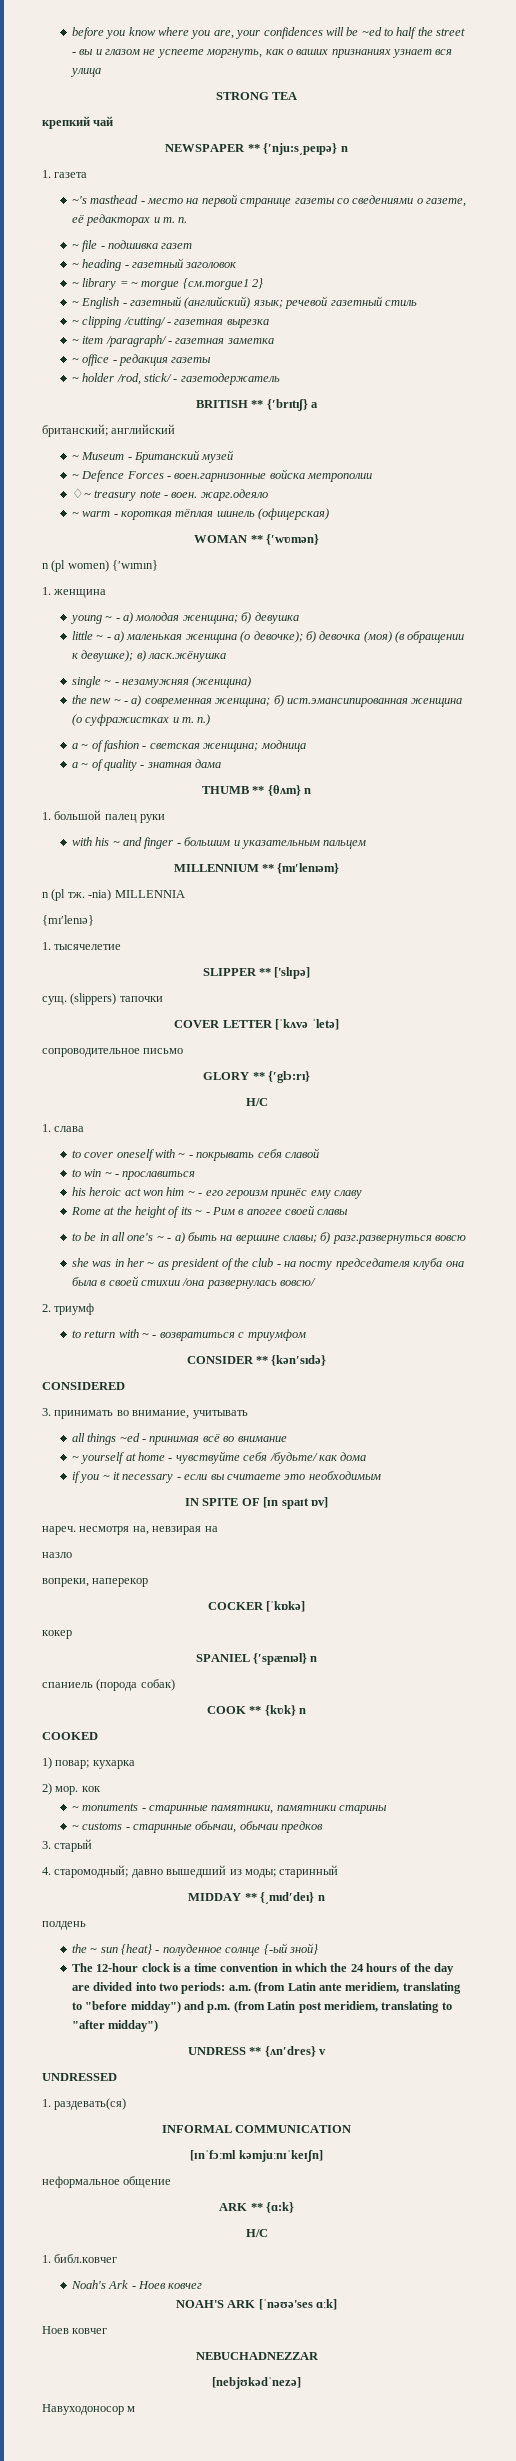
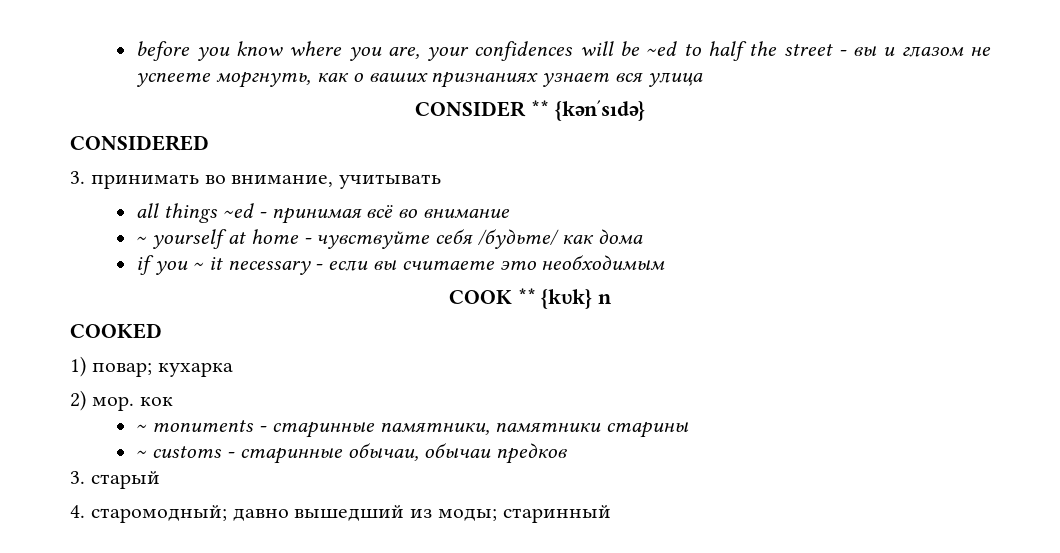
- STRONG TEA
- крепкий чай
- NEWSPAPER ** {ʹnju:s͵peıpə} n
- 1. газета
- ~'s masthead - место на первой странице газеты со сведениями о газете, её редакторах и т. п.
- ~ file - подшивка газет
- ~ heading - газетный заголовок
- ~ library = ~ morgue {см.morgue1 2}
- ~ English - газетный (английский) язык; речевой газетный стиль
- ~ clipping /cutting/ - газетная вырезка
- ~ item /paragraph/ - газетная заметка
- ~ office - редакция газеты
- ~ holder /rod, stick/ - газетодержатель
- BRITISH ** {ʹbrıtıʃ} a
- британский; английский
- ~ Museum - Британский музей
- ~ Defence Forces - воен.гарнизонные войска метрополии
- ♢~ treasury note - воен. жарг.одеяло
- ~ warm - короткая тёплая шинель (офицерская)
- WOMAN ** {ʹwʋmən}
- n (pl women) {ʹwımın}
- 1. женщина
- young ~ - а) молодая женщина; б) девушка
- little ~ - а) маленькая женщина (о девочке); б) девочка (моя) (в обращении к девушке); в) ласк.жёнушка
- single ~ - незамужняя (женщина)
- the new ~ - а) современная женщина; б) ист.эмансипированная женщина (о суфражистках и т. п.)
- a ~ of fashion - светская женщина; модница
- a ~ of quality - знатная дама
- THUMB ** {θʌm} n
- 1. большой палец руки
- with his ~ and finger - большим и указательным пальцем
- MILLENNIUM ** {mıʹlenıəm}
- n (pl тж. -nia) MILLENNIA
- {mıʹlenıə}
- 1. тысячелетие
- SLIPPER ** ['slɪpə]
- сущ. (slippers) тапочки
- COVER LETTER [ˈkʌvə ˈletə]
- сопроводительное письмо
- GLORY ** {ʹglɔ:rı}
- Н/C
- 1. слава
- to cover oneself with ~ - покрывать себя славой
- to win ~ - прославиться
- his heroic act won him ~ - его героизм принёс ему славу
- Rome at the height of its ~ - Рим в апогее своей славы
- to be in all one's ~ - а) быть на вершине славы; б) разг.развернуться вовсю
- she was in her ~ as president of the club - на посту председателя клуба она была в своей стихии /она развернулась вовсю/
- 2. триумф
- to return with ~ - возвратиться с триумфом
- IN SPITE OF [ɪn spaɪt ɒv]
- нареч. несмотря на, невзирая на
- назло
- вопреки, наперекор
- COCKER [ˈkɒkə]
- кокер
- SPANIEL {ʹspænıəl} n
- спаниель (порода собак)
- MIDDAY ** {͵mıdʹdeı} n
- полдень
- the ~ sun {heat} - полуденное солнце {-ый зной}
- The 12-hour clock is a time convention in which the 24 hours of the day are divided into two periods: a.m. (from Latin ante meridiem, translating to "before midday") and p.m. (from Latin post meridiem, translating to "after midday")
- UNDRESS ** {ʌnʹdres} v
- UNDRESSED
- 1. раздевать(ся)
- INFORMAL COMMUNICATION
- [ɪnˈfɔːml kəmjuːnɪˈkeɪʃn]
- неформальное общение
- ARK ** {ɑ:k}
- Н/C
- 1. библ.ковчег
- Noah's Ark - Ноев ковчег
- NOAH'S ARK [ˈnəʊə'ses ɑːk]
- Ноев ковчег
- NEBUCHADNEZZAR
- [nebjʊkədˈnezə]
- Навуходоносор м

